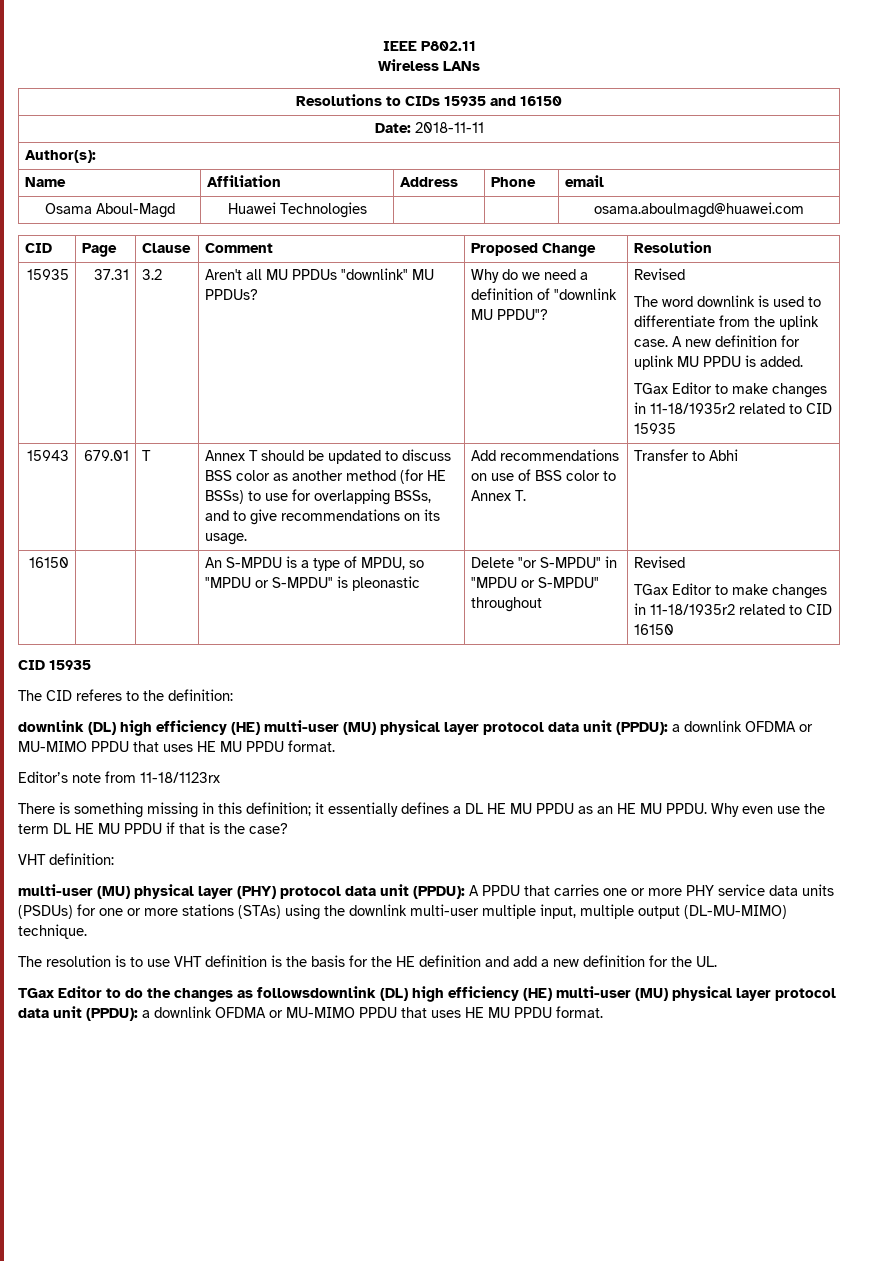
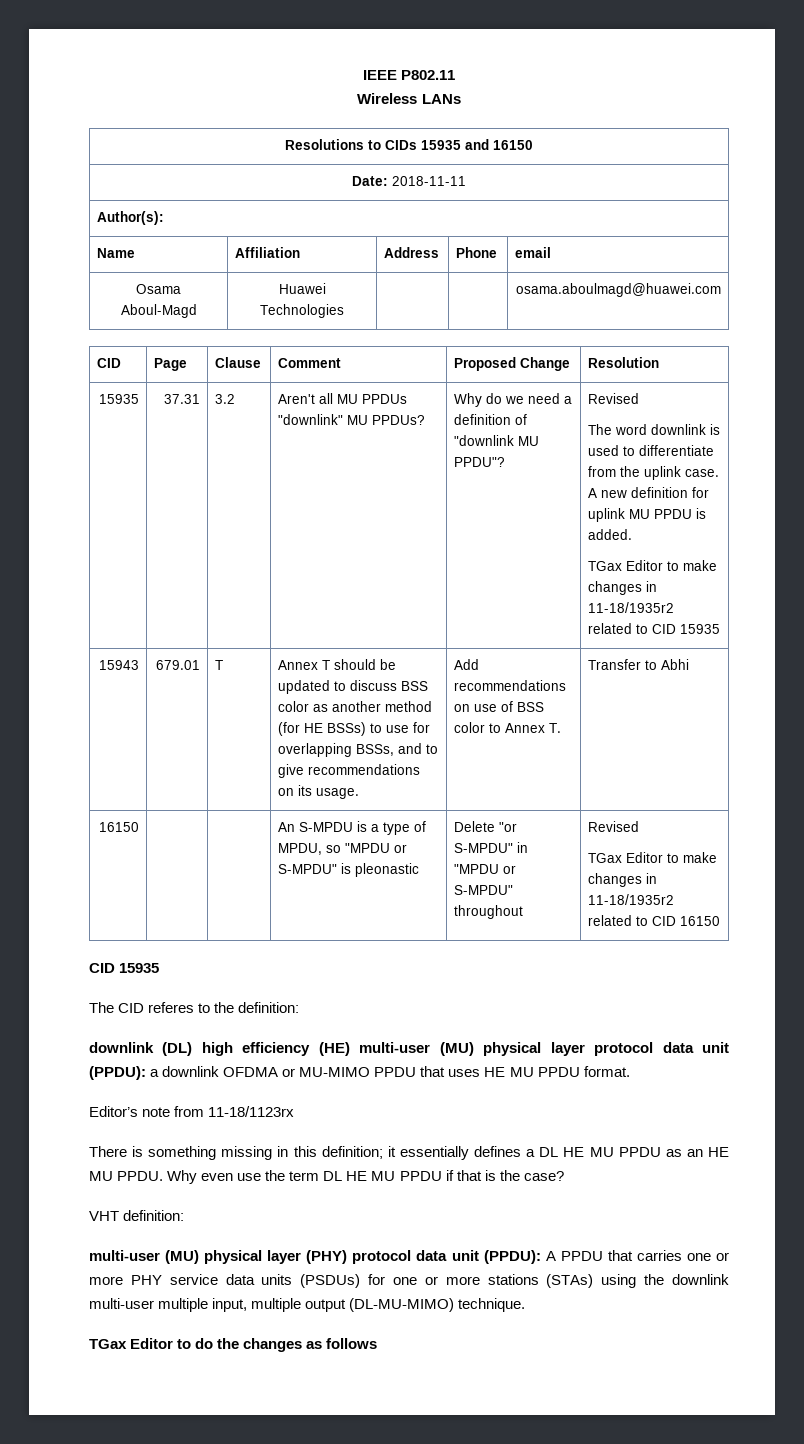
- The resolution is to use VHT definition is the basis for the HE definition and add a new definition for the UL.
- TGax Editor to do the changes as followsdownlink (DL) high efficiency (HE) multi-user (MU) physical layer protocol data unit (PPDU): a downlink OFDMA or MU-MIMO PPDU that uses HE MU PPDU format.
+ TGax Editor to do the changes as follows

